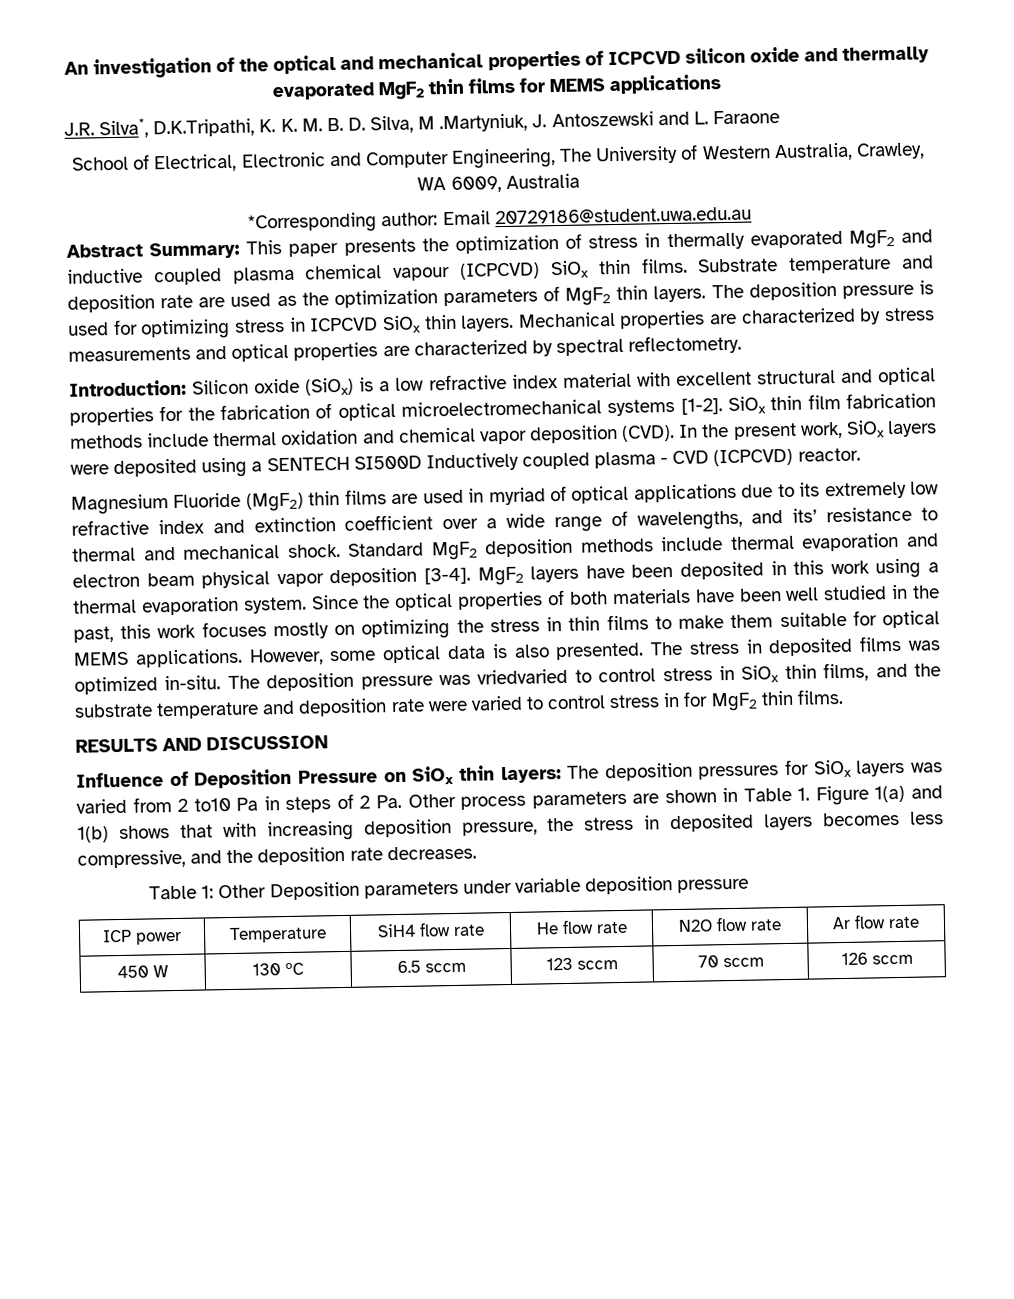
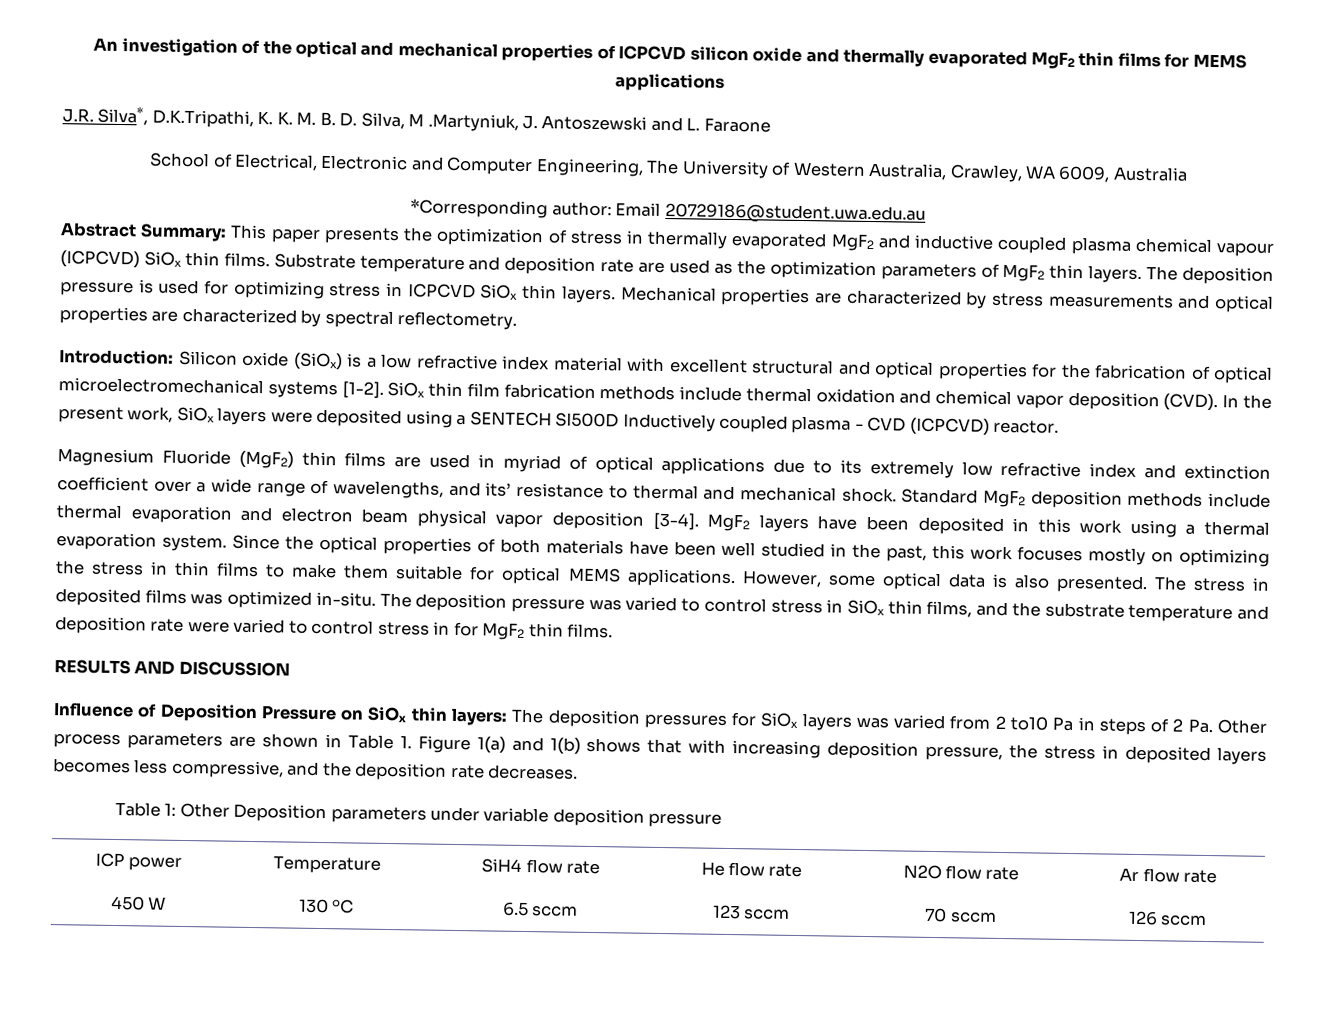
- The deposition pressure was vriedvaried to control stress in SiOx thin films, and the substrate temperature and deposition rate were varied to control stress in for MgF2 thin films.
+ The deposition pressure was varied to control stress in SiOx thin films, and the substrate temperature and deposition rate were varied to control stress in for MgF2 thin films.

